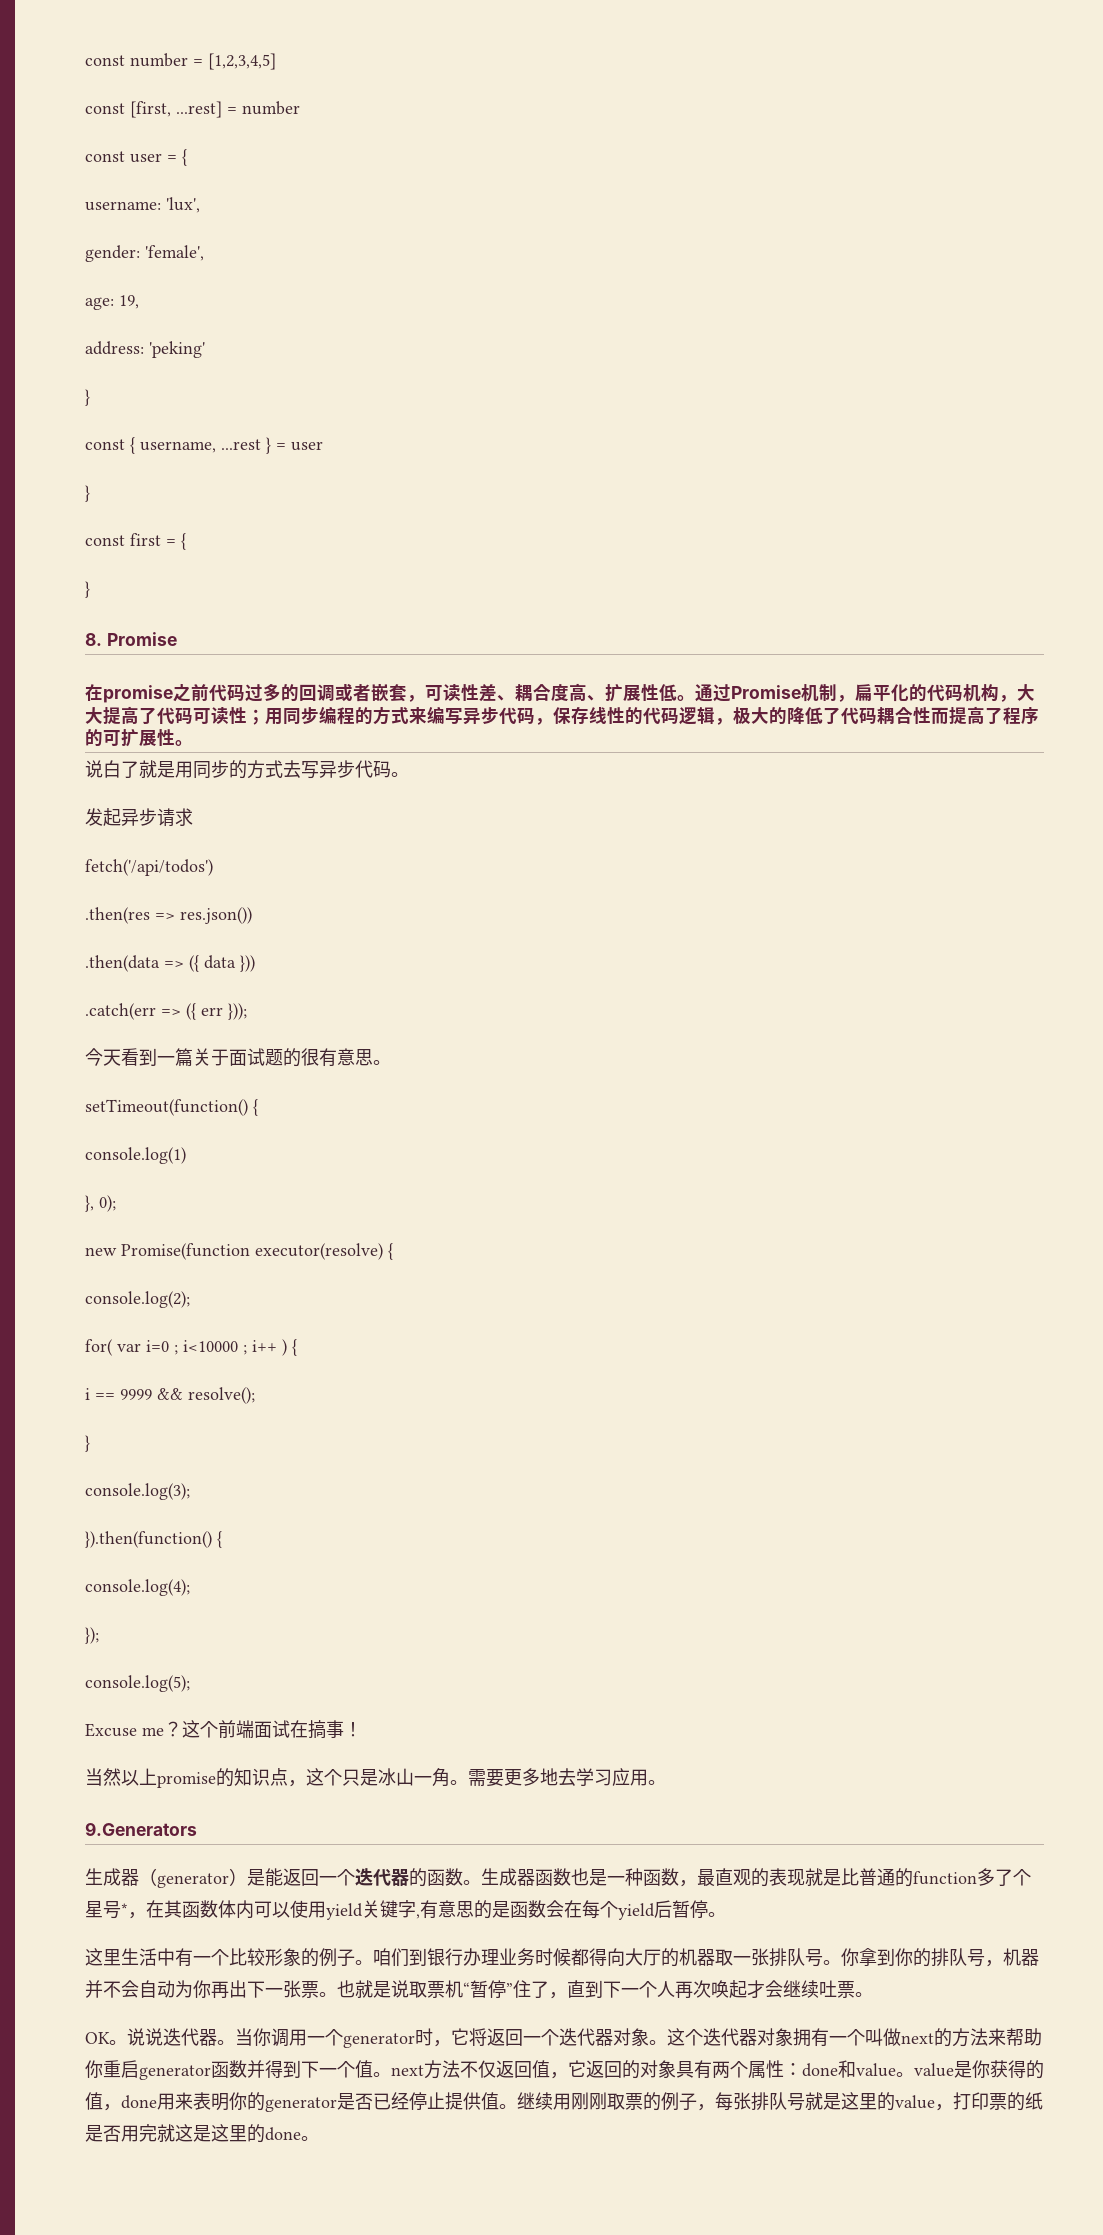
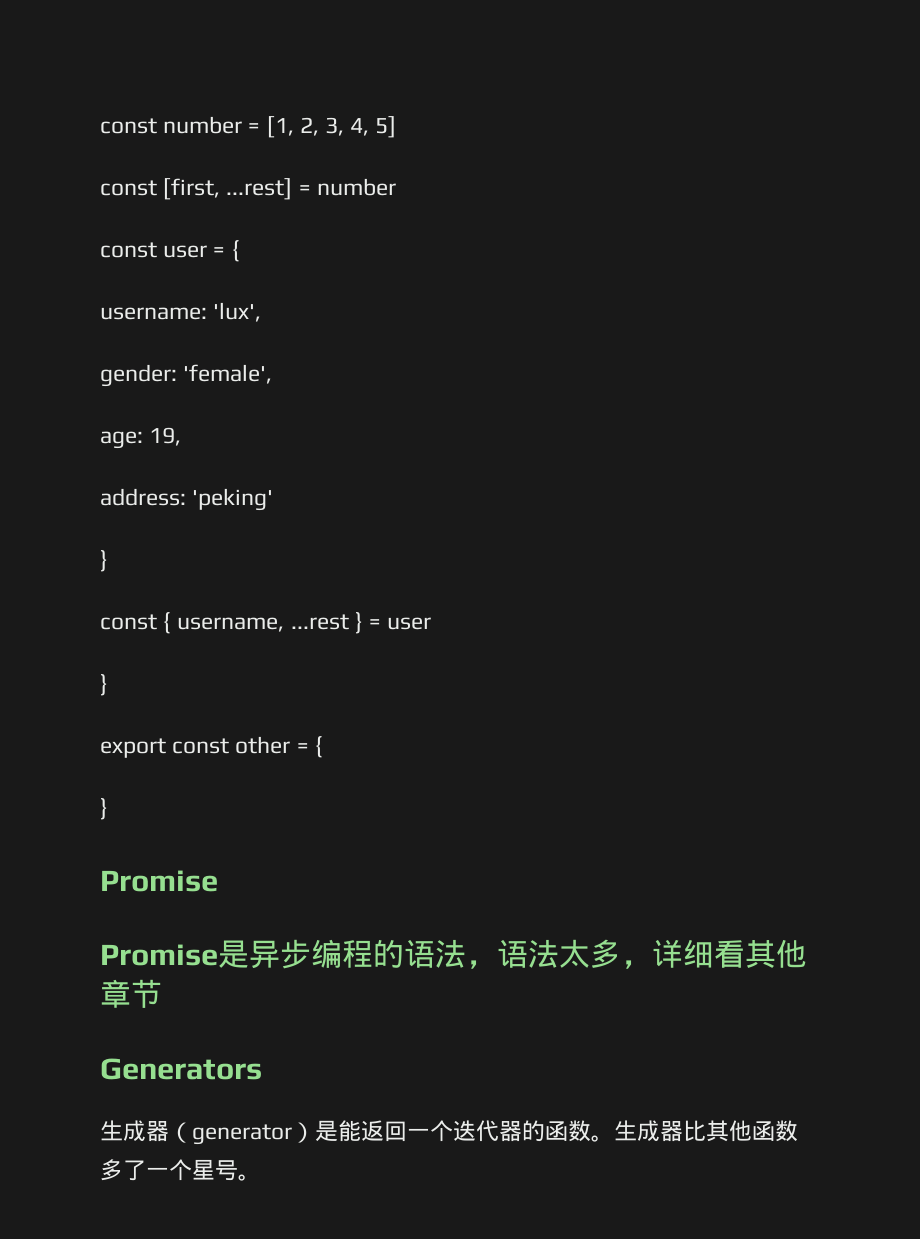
- const number = [1,2,3,4,5]
+ const number = [1, 2, 3, 4, 5]
- const first = {
+ export const other = {
  }
- 8. Promise
+ Promise
- 在promise之前代码过多的回调或者嵌套，可读性差、耦合度高、扩展性低。通过Promise机制，扁平化的代码机构，大大提高了代码可读性；用同步编程的方式来编写异步代码，保存线性的代码逻辑，极大的降低了代码耦合性而提高了程序的可扩展性。
- 说白了就是用同步的方式去写异步代码。
- 发起异步请求
- fetch('/api/todos')
- .then(res => res.json())
- .then(data => ({ data }))
- .catch(err => ({ err }));
- 今天看到一篇关于面试题的很有意思。
- setTimeout(function() {
- console.log(1)
- }, 0);
- new Promise(function executor(resolve) {
- console.log(2);
- for( var i=0 ; i<10000 ; i++ ) {
- i == 9999 && resolve();
- }
- console.log(3);
- }).then(function() {
- console.log(4);
- });
- console.log(5);
- Excuse me？这个前端面试在搞事！
- 当然以上promise的知识点，这个只是冰山一角。需要更多地去学习应用。
- 9.Generators
+ Promise是异步编程的语法，语法太多，详细看其他章节
+ Generators
- 生成器函数也是一种函数，最直观的表现就是比普通的function多了个星号*，在其函数体内可以使用yield关键字,有意思的是函数会在每个yield后暂停。
- 这里生活中有一个比较形象的例子。咱们到银行办理业务时候都得向大厅的机器取一张排队号。你拿到你的排队号，机器并不会自动为你再出下一张票。也就是说取票机“暂停”住了，直到下一个人再次唤起才会继续吐票。
- OK。说说迭代器。当你调用一个generator时，它将返回一个迭代器对象。这个迭代器对象拥有一个叫做next的方法来帮助你重启generator函数并得到下一个值。next方法不仅返回值，它返回的对象具有两个属性：done和value。value是你获得的值，done用来表明你的generator是否已经停止提供值。继续用刚刚取票的例子，每张排队号就是这里的value，打印票的纸是否用完就这是这里的done。
+ 生成器比其他函数多了一个星号。

